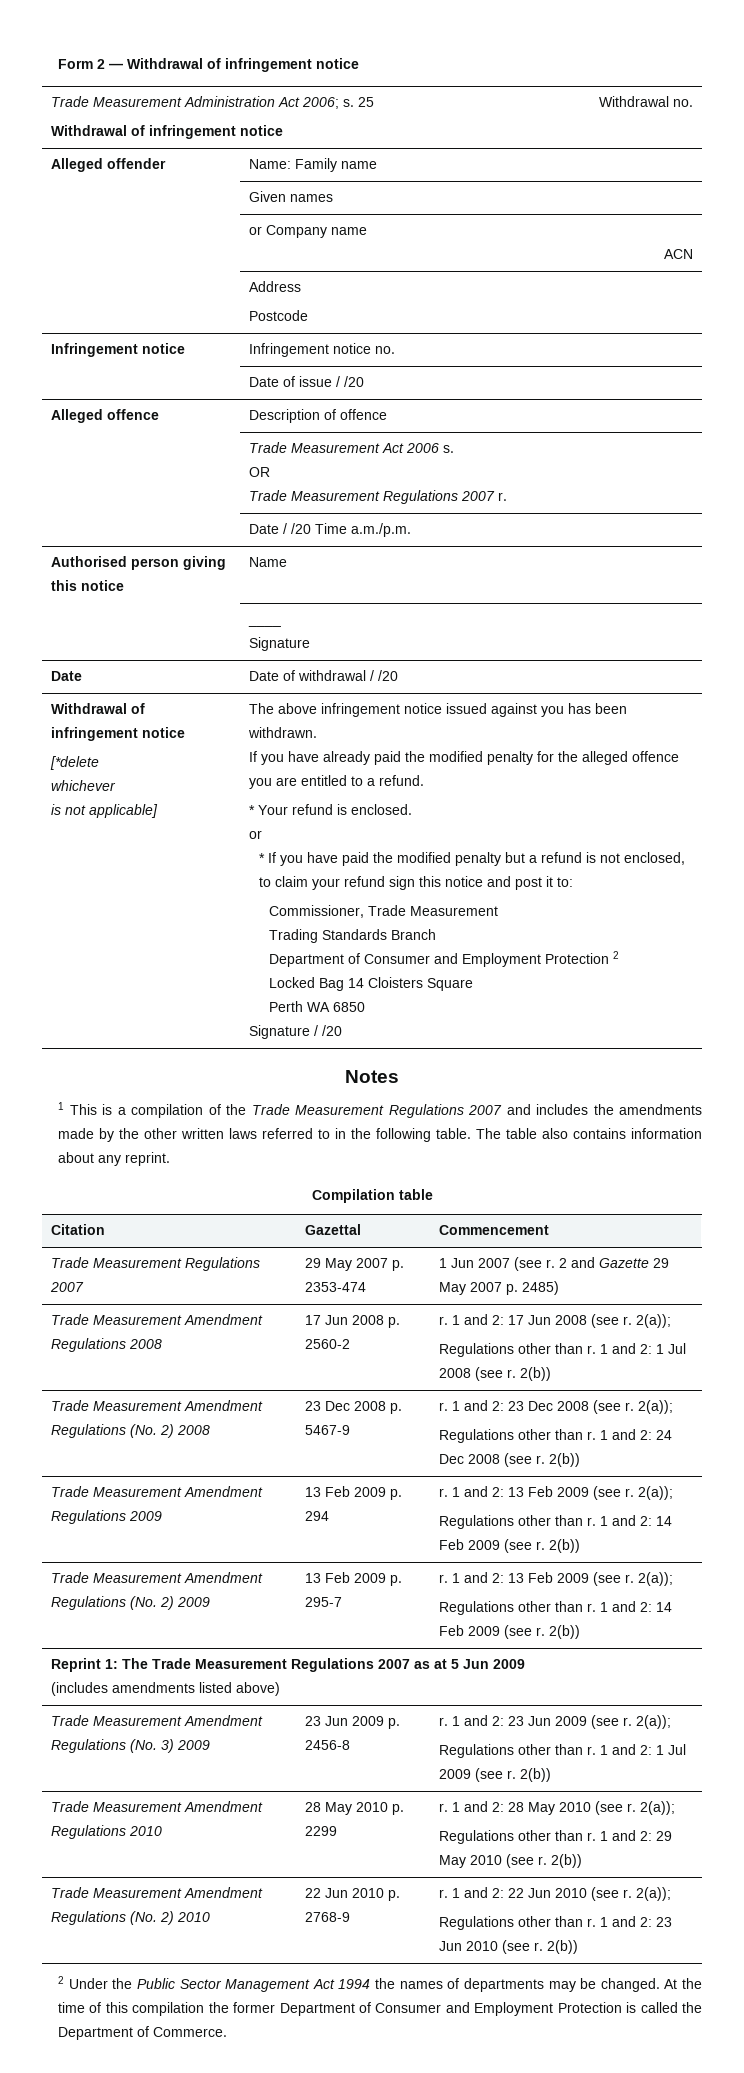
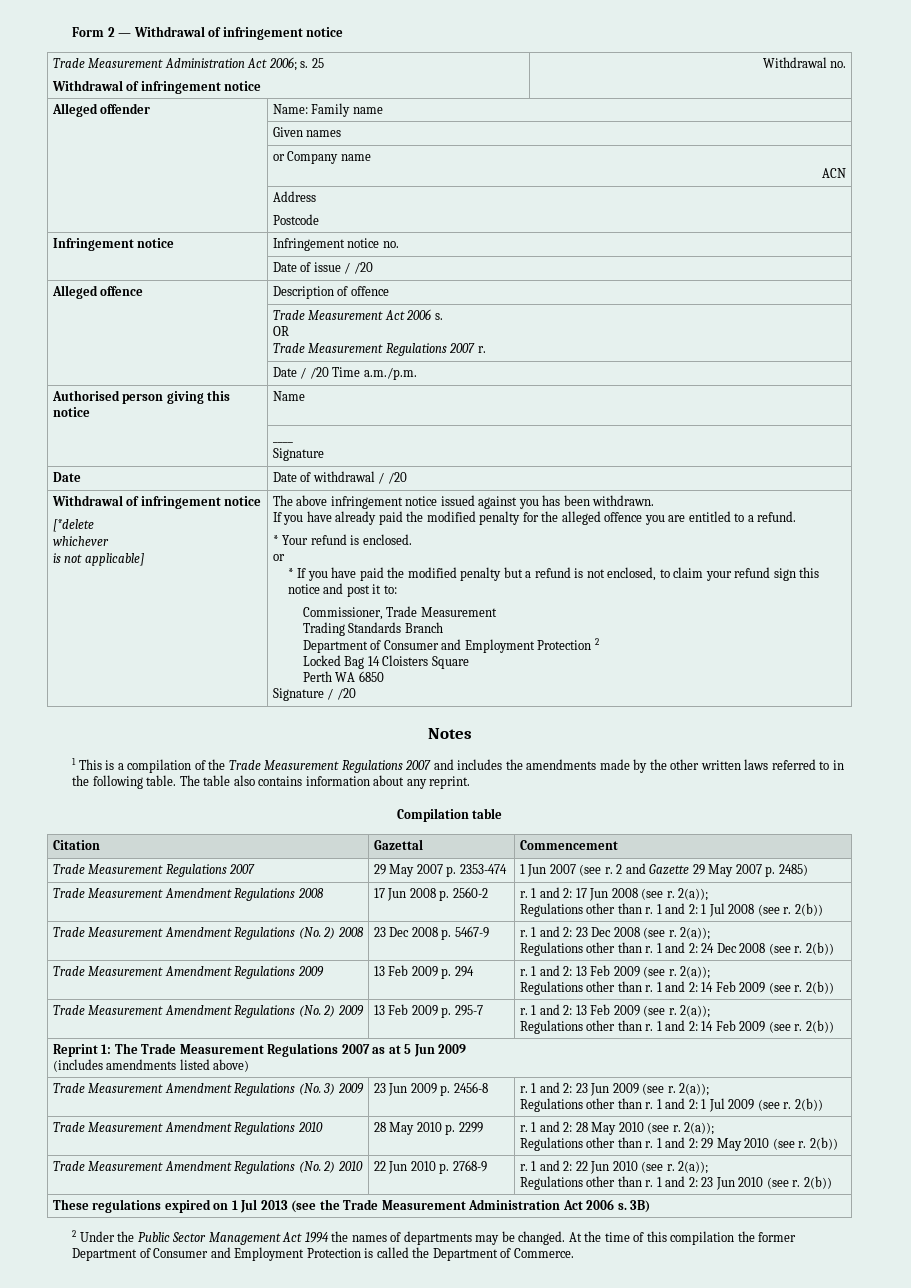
+ These regulations expired on 1 Jul 2013 (see the Trade Measurement Administration Act 2006 s. 3B)

